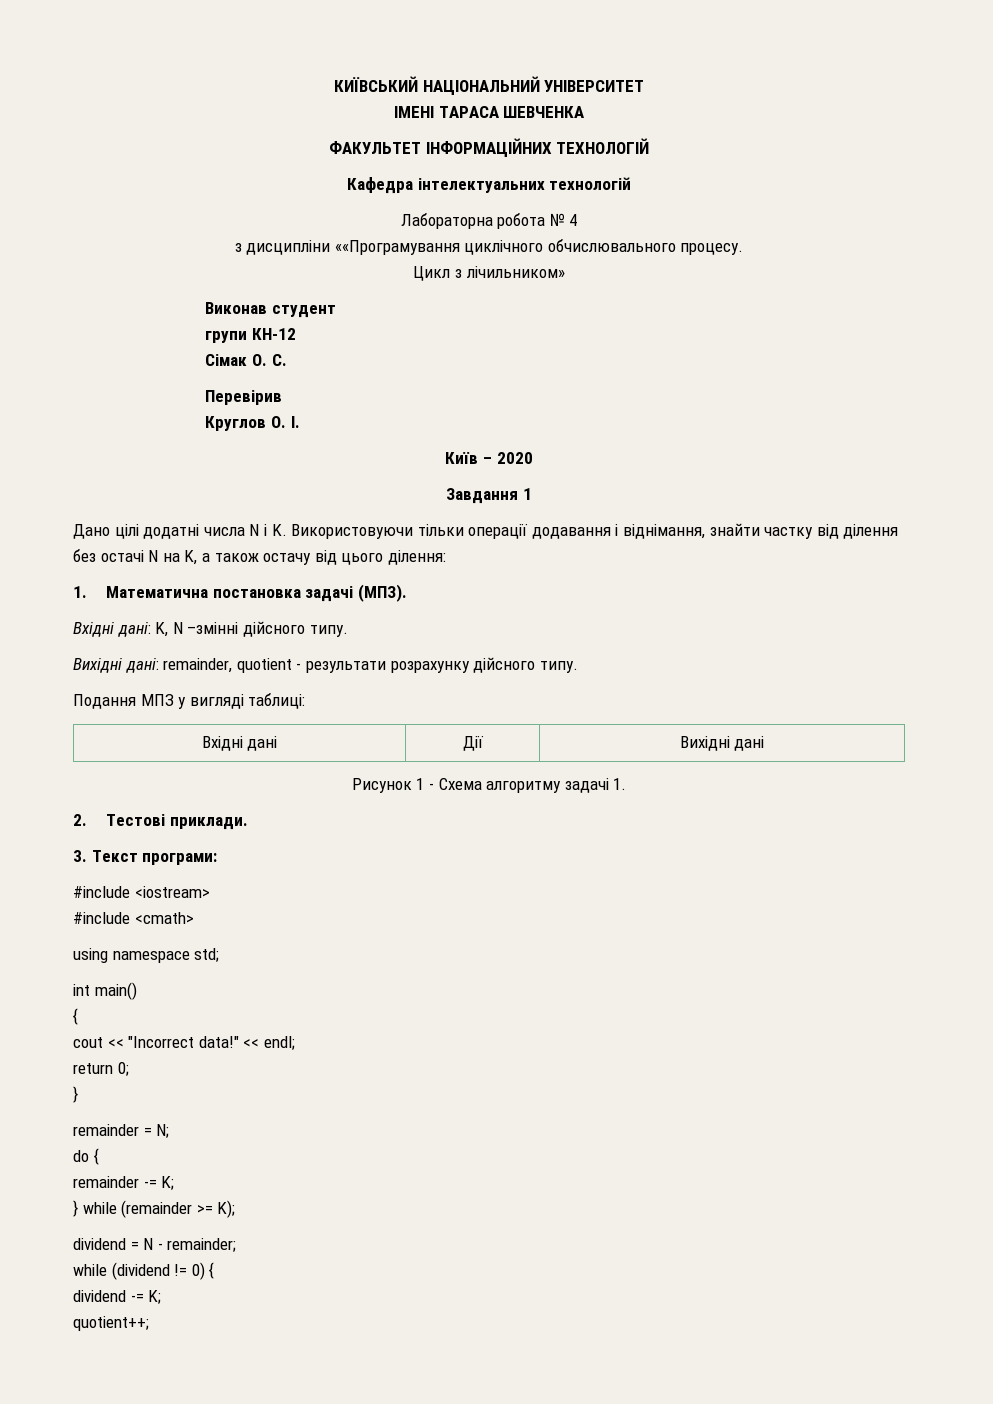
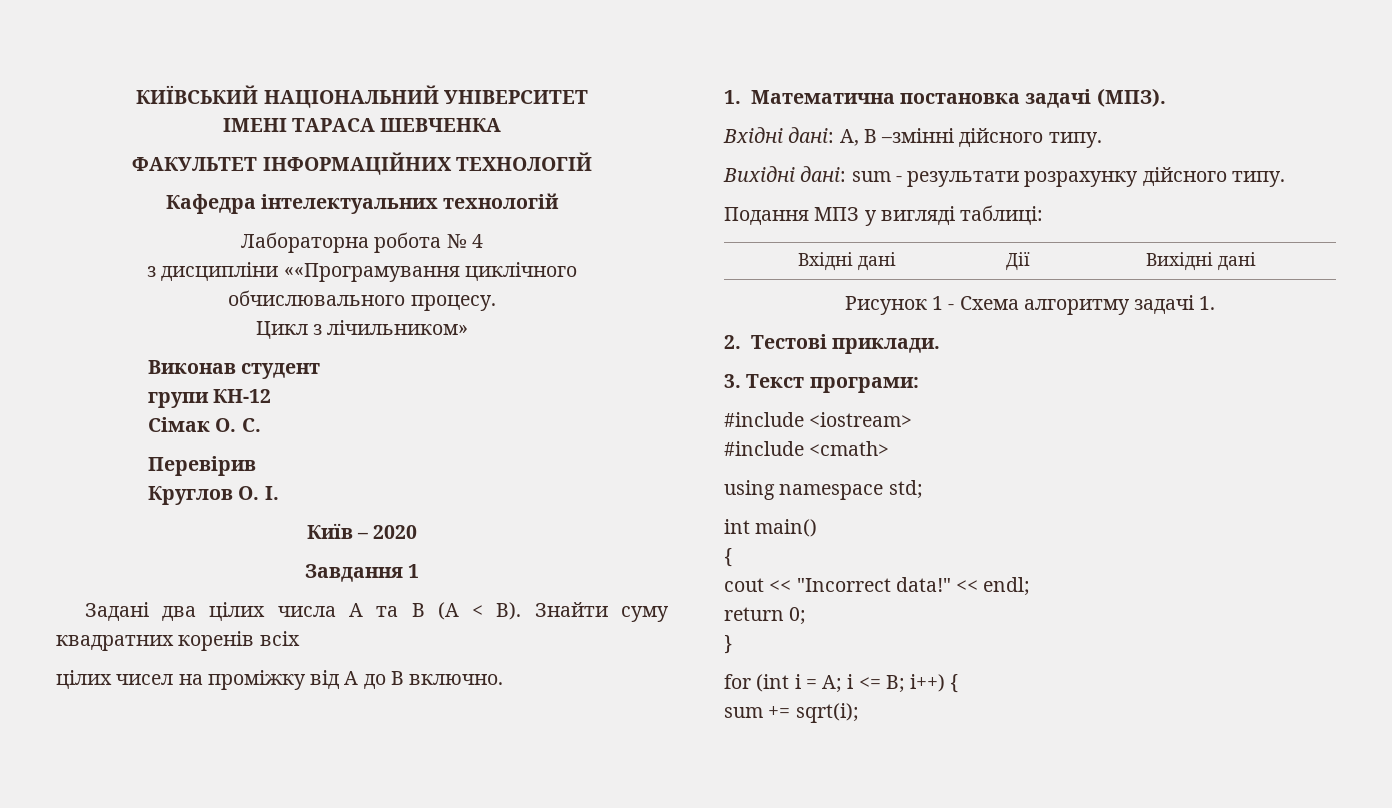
- Дано цілі додатні числа N і K. Використовуючи тільки операції додавання і віднімання, знайти частку від ділення без остачі N на K, а також остачу від цього ділення:
+ Задані два цілих числа А та В (А < В). Знайти суму квадратних коренів всіх
+ цілих чисел на проміжку від А до В включно.
- Вхідні дані: K, N –змінні дійсного типу.
+ Вхідні дані: A, B –змінні дійсного типу.
- Вихідні дані: remainder, quotient - результати розрахунку дійсного типу.
+ Вихідні дані: sum - результати розрахунку дійсного типу.
- remainder = N;
- do {
- remainder -= K;
- } while (remainder >= K);
- dividend = N - remainder;
- while (dividend != 0) {
- dividend -= K;
- quotient++;
+ for (int i = A; i <= B; i++) {
+ sum += sqrt(i);

